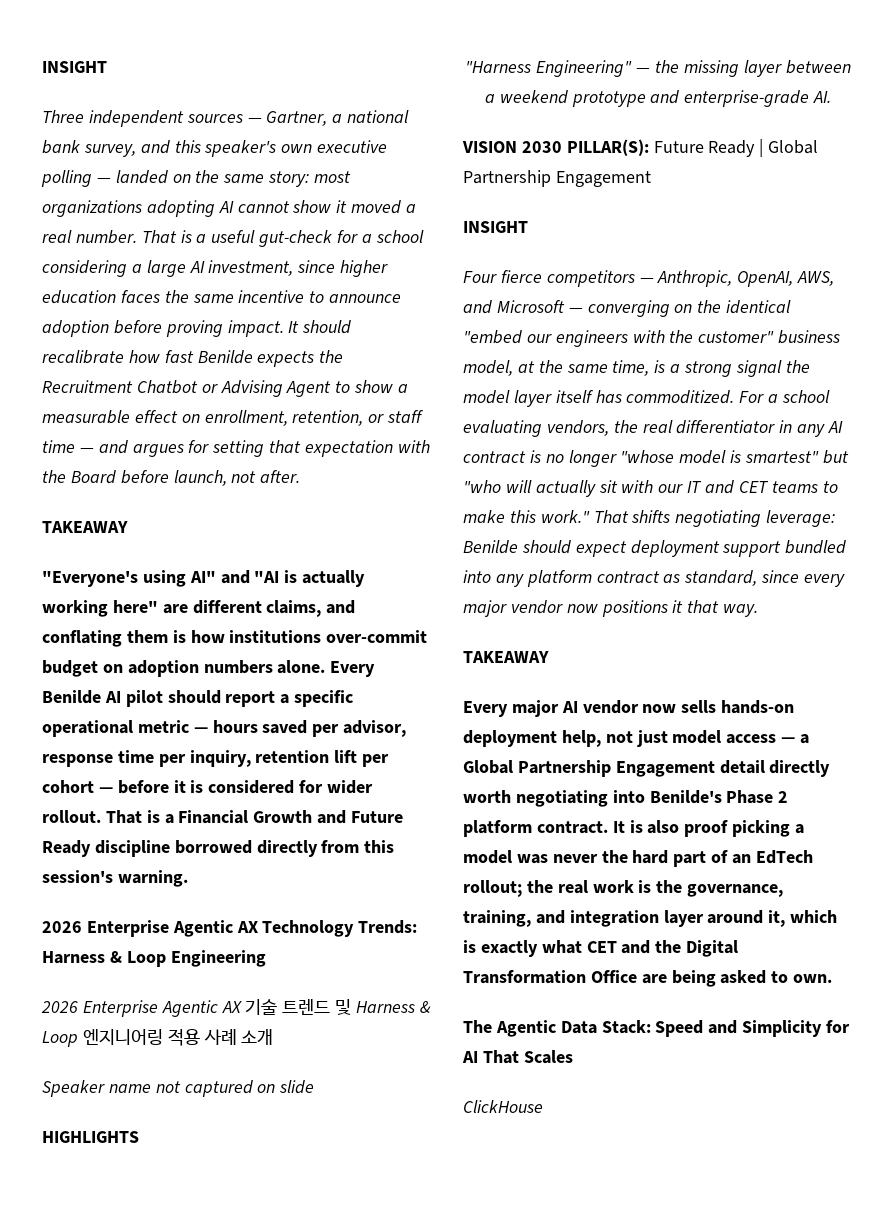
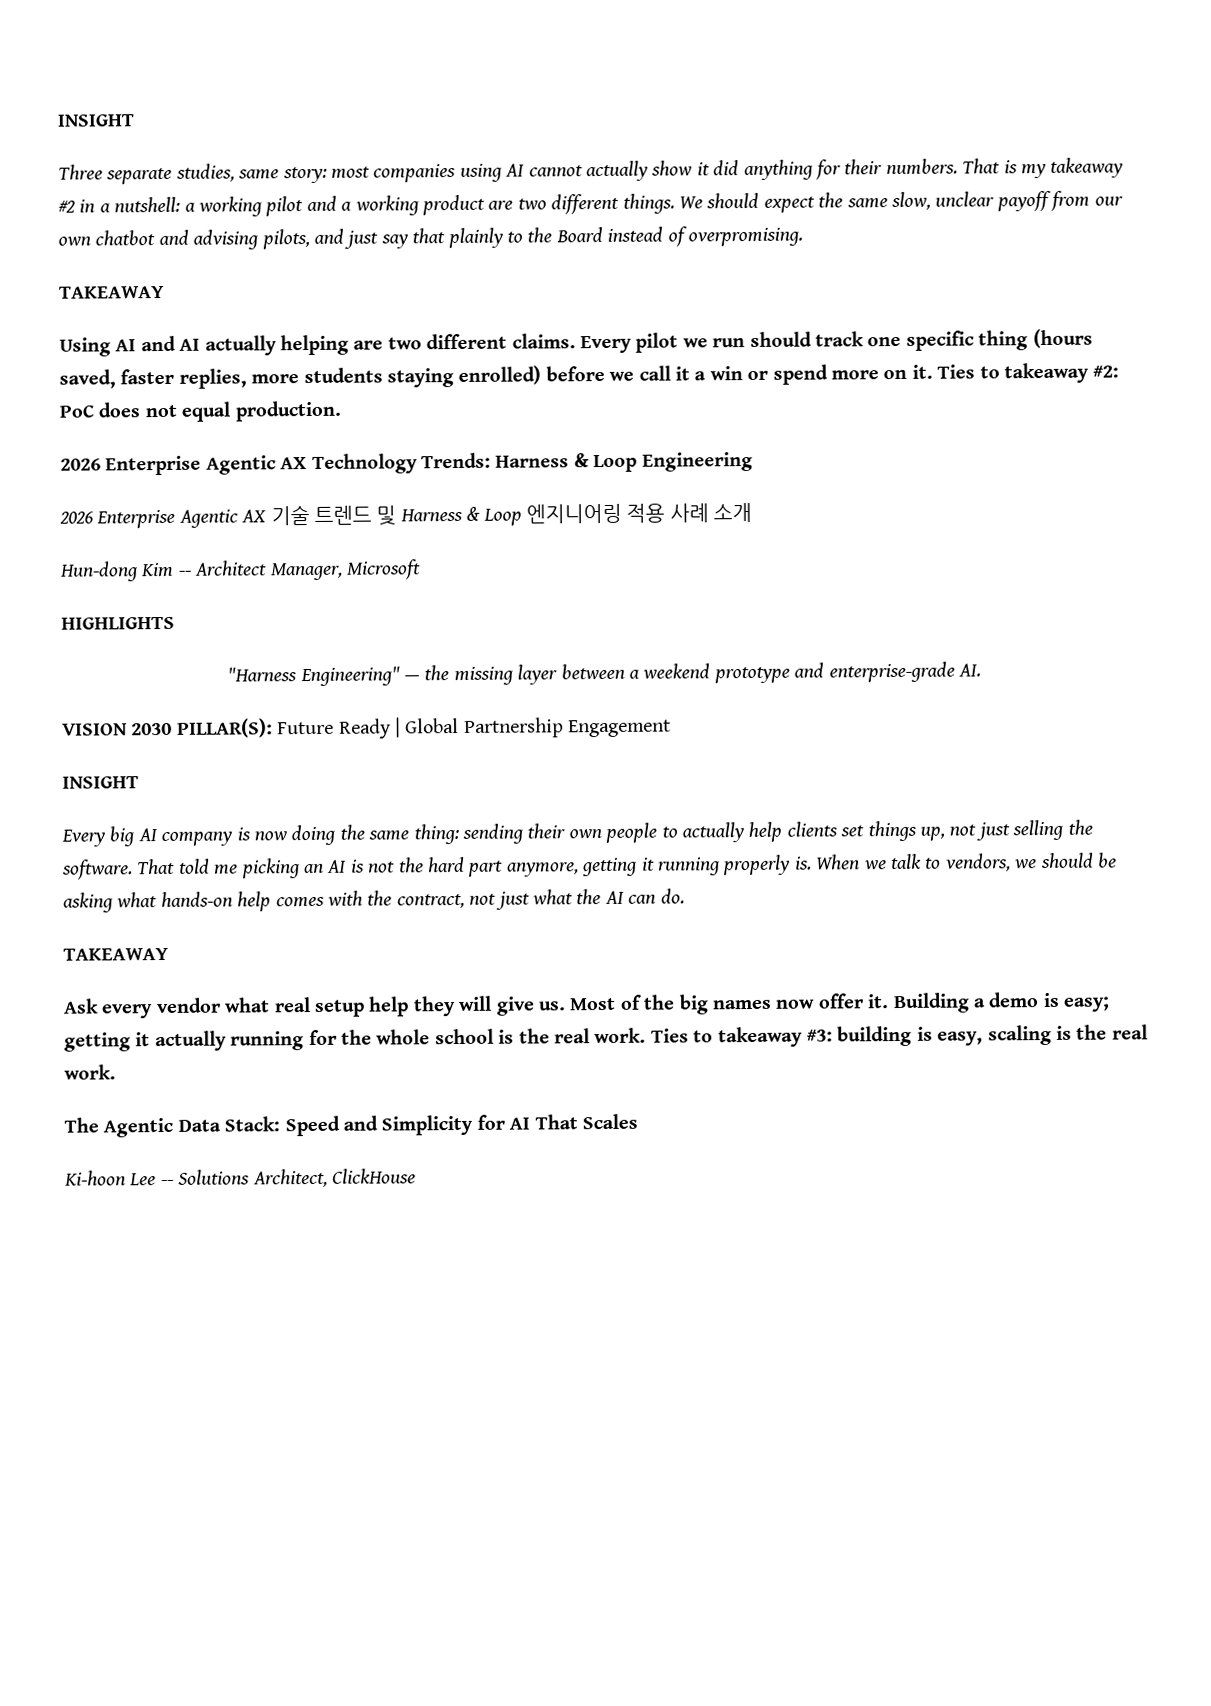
- Three independent sources — Gartner, a national bank survey, and this speaker's own executive polling — landed on the same story: most organizations adopting AI cannot show it moved a real number. That is a useful gut-check for a school considering a large AI investment, since higher education faces the same incentive to announce adoption before proving impact. It should recalibrate how fast Benilde expects the Recruitment Chatbot or Advising Agent to show a measurable effect on enrollment, retention, or staff time — and argues for setting that expectation with the Board before launch, not after.
+ Three separate studies, same story: most companies using AI cannot actually show it did anything for their numbers. That is my takeaway #2 in a nutshell: a working pilot and a working product are two different things. We should expect the same slow, unclear payoff from our own chatbot and advising pilots, and just say that plainly to the Board instead of overpromising.
  TAKEAWAY
- "Everyone's using AI" and "AI is actually working here" are different claims, and conflating them is how institutions over-commit budget on adoption numbers alone. Every Benilde AI pilot should report a specific operational metric — hours saved per advisor, response time per inquiry, retention lift per cohort — before it is considered for wider rollout. That is a Financial Growth and Future Ready discipline borrowed directly from this session's warning.
+ Using AI and AI actually helping are two different claims. Every pilot we run should track one specific thing (hours saved, faster replies, more students staying enrolled) before we call it a win or spend more on it. Ties to takeaway #2: PoC does not equal production.
- Speaker name not captured on slide
+ Hun-dong Kim -- Architect Manager, Microsoft
- Four fierce competitors — Anthropic, OpenAI, AWS, and Microsoft — converging on the identical "embed our engineers with the customer" business model, at the same time, is a strong signal the model layer itself has commoditized. For a school evaluating vendors, the real differentiator in any AI contract is no longer "whose model is smartest" but "who will actually sit with our IT and CET teams to make this work." That shifts negotiating leverage: Benilde should expect deployment support bundled into any platform contract as standard, since every major vendor now positions it that way.
+ Every big AI company is now doing the same thing: sending their own people to actually help clients set things up, not just selling the software. That told me picking an AI is not the hard part anymore, getting it running properly is. When we talk to vendors, we should be asking what hands-on help comes with the contract, not just what the AI can do.
  TAKEAWAY
- Every major AI vendor now sells hands-on deployment help, not just model access — a Global Partnership Engagement detail directly worth negotiating into Benilde's Phase 2 platform contract. It is also proof picking a model was never the hard part of an EdTech rollout; the real work is the governance, training, and integration layer around it, which is exactly what CET and the Digital Transformation Office are being asked to own.
+ Ask every vendor what real setup help they will give us. Most of the big names now offer it. Building a demo is easy; getting it actually running for the whole school is the real work. Ties to takeaway #3: building is easy, scaling is the real work.
- ClickHouse
+ Ki-hoon Lee -- Solutions Architect, ClickHouse

